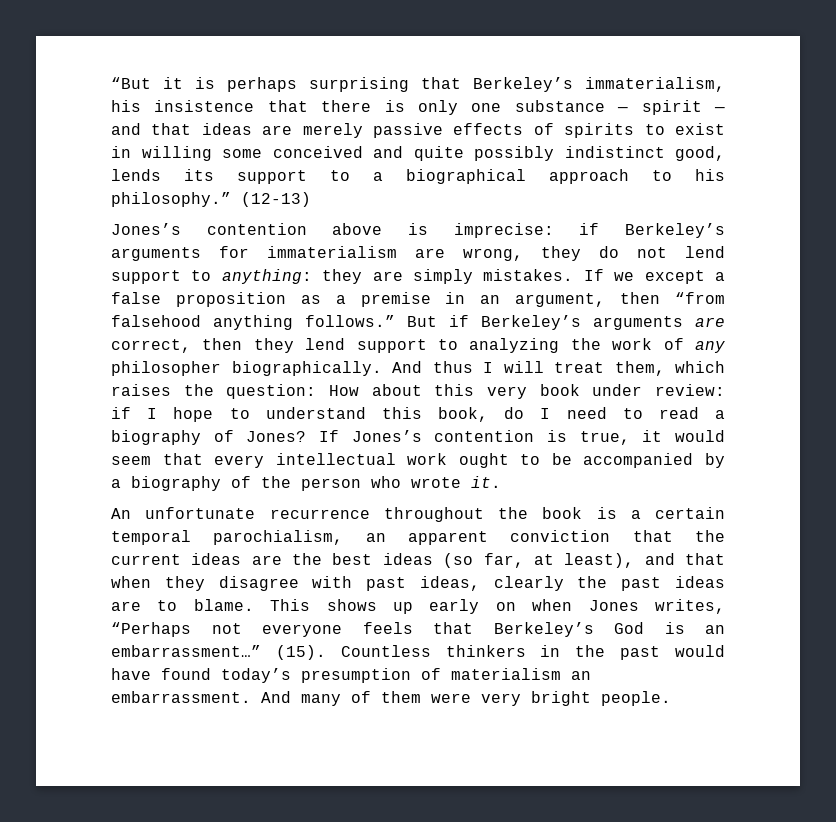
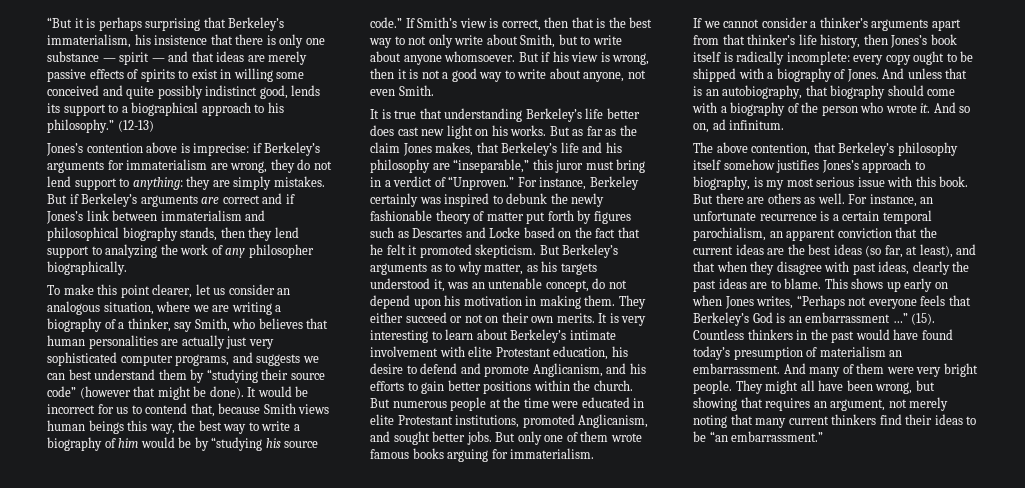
- If we except a false proposition as a premise in an argument, then “from falsehood anything follows.”
- But if Berkeley’s arguments are correct, then they lend support to analyzing the work of any philosopher biographically. And thus I will treat them, which raises the question: How about this very book under review: if I hope to understand this book, do I need to read a biography of Jones? If Jones’s contention is true, it would seem that every intellectual work ought to be accompanied by a biography of the person who wrote it.
- An unfortunate recurrence throughout the book is a certain temporal parochialism, an apparent conviction that the current ideas are the best ideas (so far, at least), and that when they disagree with past ideas, clearly the past ideas are to blame.
+ But if Berkeley’s arguments are correct and if Jones’s link between immaterialism and philosophical biography stands, then they lend support to analyzing the work of any philosopher biographically.
+ To make this point clearer, let us consider an analogous situation, where we are writing a biography of a thinker, say Smith, who believes that human personalities are actually just very sophisticated computer programs, and suggests we can best understand them by “studying their source code” (however that might be done). It would be incorrect for us to contend that, because Smith views human beings this way, the best way to write a biography of him would be by “studying his source code.” If Smith’s view is correct, then that is the best way to not only write about Smith, but to write about anyone whomsoever. But if his view is wrong, then it is not a good way to write about anyone, not even Smith.
+ It is true that understanding Berkeley’s life better does cast new light on his works. But as far as the claim Jones makes, that Berkeley’s life and his philosophy are “inseparable,” this juror must bring in a verdict of “Unproven.” For instance, Berkeley certainly was inspired to debunk the newly fashionable theory of matter put forth by figures such as Descartes and Locke based on the fact that he felt it promoted skepticism. But Berkeley’s arguments as to why matter, as his targets understood it, was an untenable concept, do not depend upon his motivation in making them. They either succeed or not on their own merits. It is very interesting to learn about Berkeley’s intimate involvement with elite Protestant education, his desire to defend and promote Anglicanism, and his efforts to gain better positions within the church. But numerous people at the time were educated in elite Protestant institutions, promoted Anglicanism, and sought better jobs. But only one of them wrote famous books arguing for immaterialism.
+ If we cannot consider a thinker’s arguments apart from that thinker’s life history, then Jones’s book itself is radically incomplete: every copy ought to be shipped with a biography of Jones. And unless that is an autobiography, that biography should come with a biography of the person who wrote it. And so on, ad infinitum.
+ The above contention, that Berkeley’s philosophy itself somehow justifies Jones’s approach to biography, is my most serious issue with this book. But there are others as well. For instance, an unfortunate recurrence is a certain temporal parochialism, an apparent conviction that the current ideas are the best ideas (so far, at least), and that when they disagree with past ideas, clearly the past ideas are to blame.
- This shows up early on when Jones writes, “Perhaps not everyone feels that Berkeley’s God is an embarrassment…”
+ This shows up early on when Jones writes, “Perhaps not everyone feels that Berkeley’s God is an embarrassment …”
+ They might all have been wrong, but showing that requires an argument, not merely noting that many current thinkers find their ideas to be “an embarrassment.”

